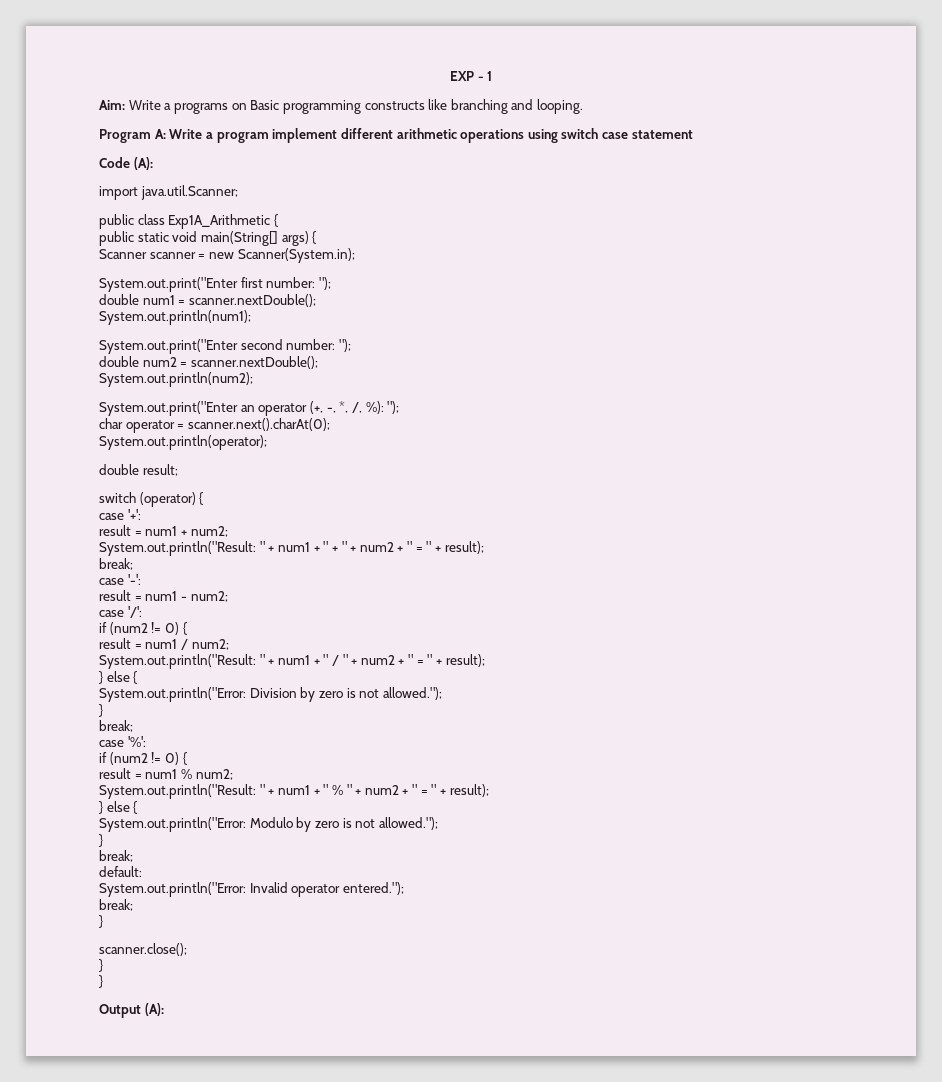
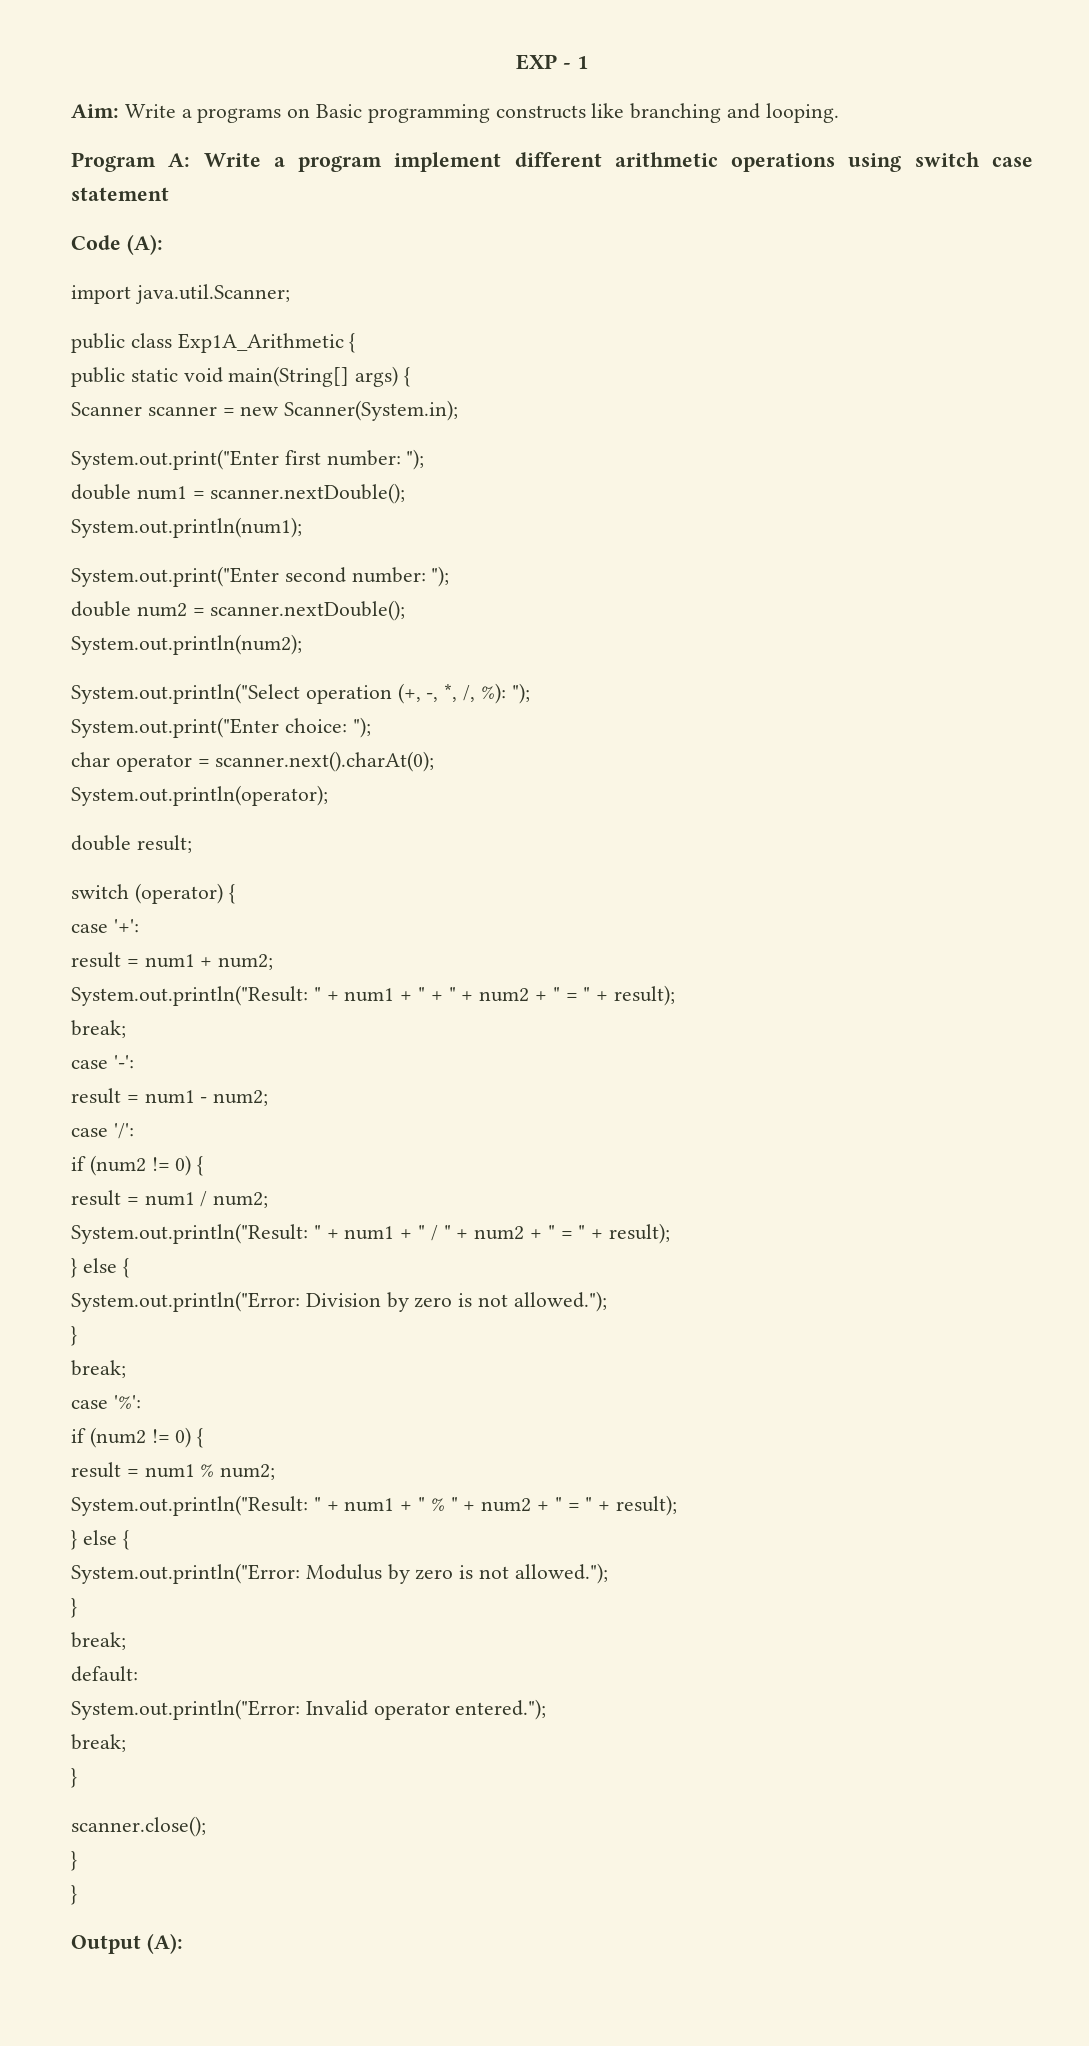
- System.out.print("Enter an operator (+, -, *, /, %): ");
+ System.out.println("Select operation (+, -, *, /, %): ");
+ System.out.print("Enter choice: ");
- System.out.println("Error: Modulo by zero is not allowed.");
+ System.out.println("Error: Modulus by zero is not allowed.");

